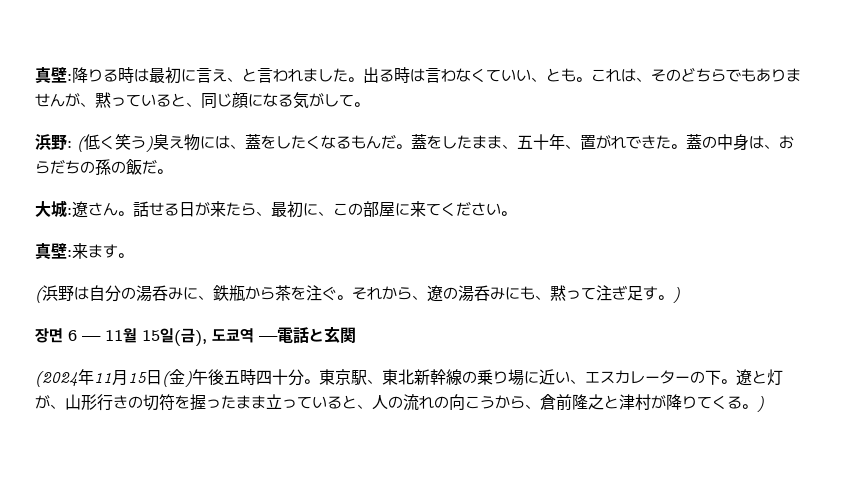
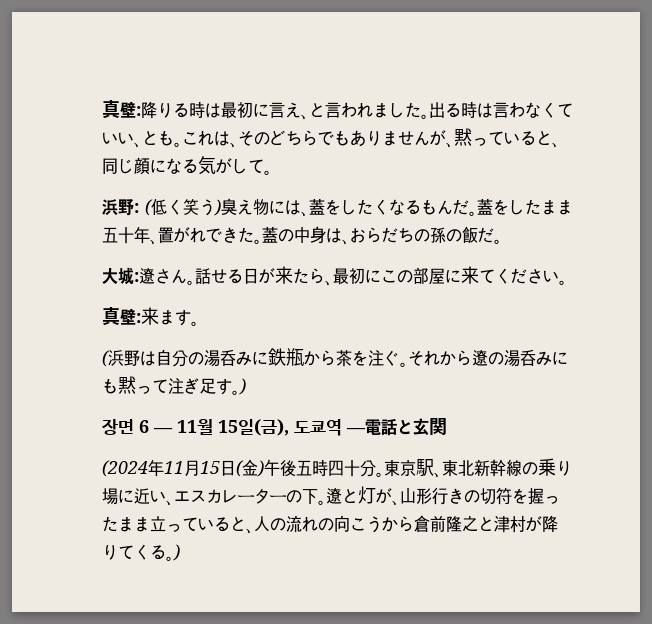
- 蓋をしたまま、五十年、置がれできた。
+ 蓋をしたまま五十年、置がれできた。
- 話せる日が来たら、最初に、この部屋に来てください。
+ 話せる日が来たら、最初にこの部屋に来てください。
- (浜野は自分の湯呑みに、鉄瓶から茶を注ぐ。
+ (浜野は自分の湯呑みに鉄瓶から茶を注ぐ。
- それから、遼の湯呑みにも、黙って注ぎ足す。)
+ それから遼の湯呑みにも黙って注ぎ足す。)
- 遼と灯が、山形行きの切符を握ったまま立っていると、人の流れの向こうから、倉前隆之と津村が降りてくる。)
+ 遼と灯が、山形行きの切符を握ったまま立っていると、人の流れの向こうから倉前隆之と津村が降りてくる。)

